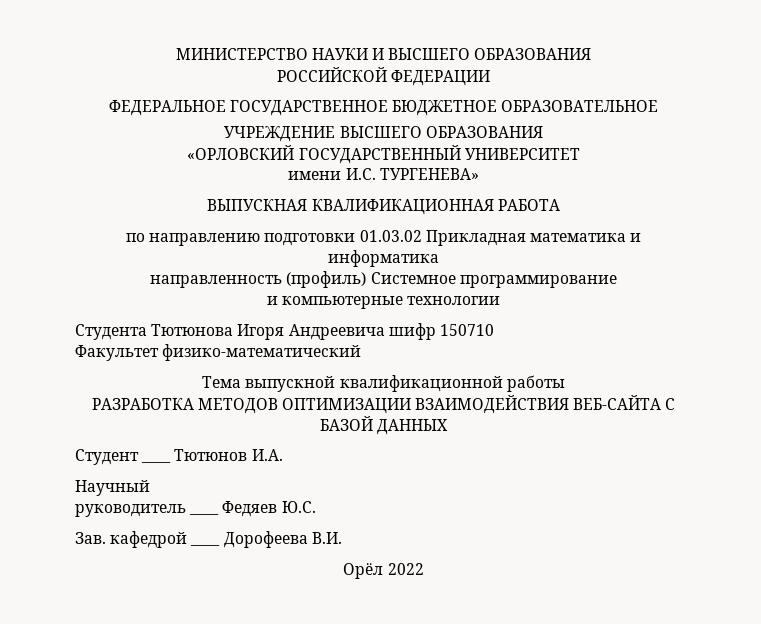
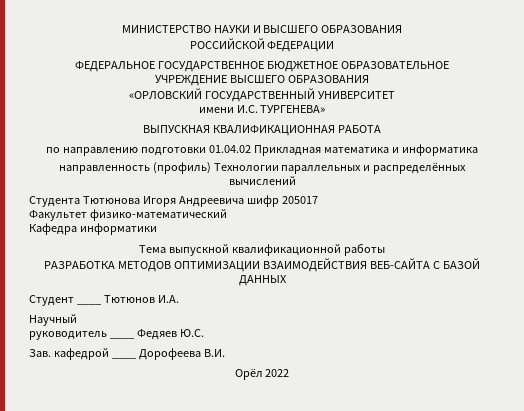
- по направлению подготовки 01.03.02 Прикладная математика и информатика
+ по направлению подготовки 01.04.02 Прикладная математика и информатика
- направленность (профиль) Системное программирование
- и компьютерные технологии
+ направленность (профиль) Технологии параллельных и распределённых вычислений
- Студента Тютюнова Игоря Андреевича шифр 150710
+ Студента Тютюнова Игоря Андреевича шифр 205017
+ Кафедра информатики

